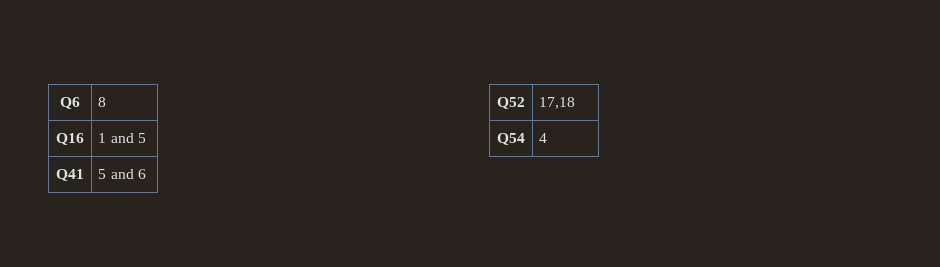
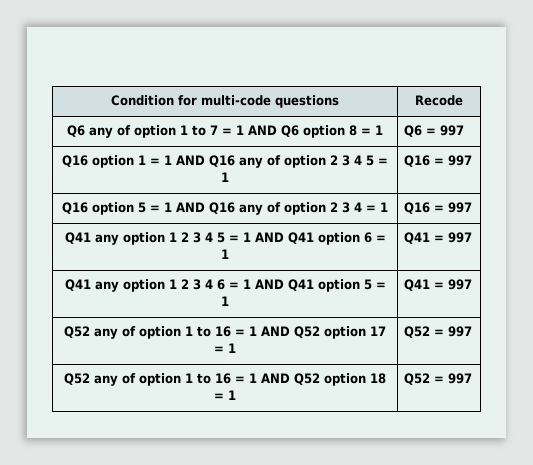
- Q6 | 8
- Q16 | 1 and 5
- Q41 | 5 and 6
- Q52 | 17,18
- Q54 | 4
+ Condition for multi-code questions | Recode
+ Q6 any of option 1 to 7 = 1 AND Q6 option 8 = 1 | Q6 = 997
+ Q16 option 1 = 1 AND Q16 any of option 2 3 4 5 = 1 | Q16 = 997
+ Q16 option 5 = 1 AND Q16 any of option 2 3 4 = 1 | Q16 = 997
+ Q41 any option 1 2 3 4 5 = 1 AND Q41 option 6 = 1 | Q41 = 997
+ Q41 any option 1 2 3 4 6 = 1 AND Q41 option 5 = 1 | Q41 = 997
+ Q52 any of option 1 to 16 = 1 AND Q52 option 17 = 1 | Q52 = 997
+ Q52 any of option 1 to 16 = 1 AND Q52 option 18 = 1 | Q52 = 997

